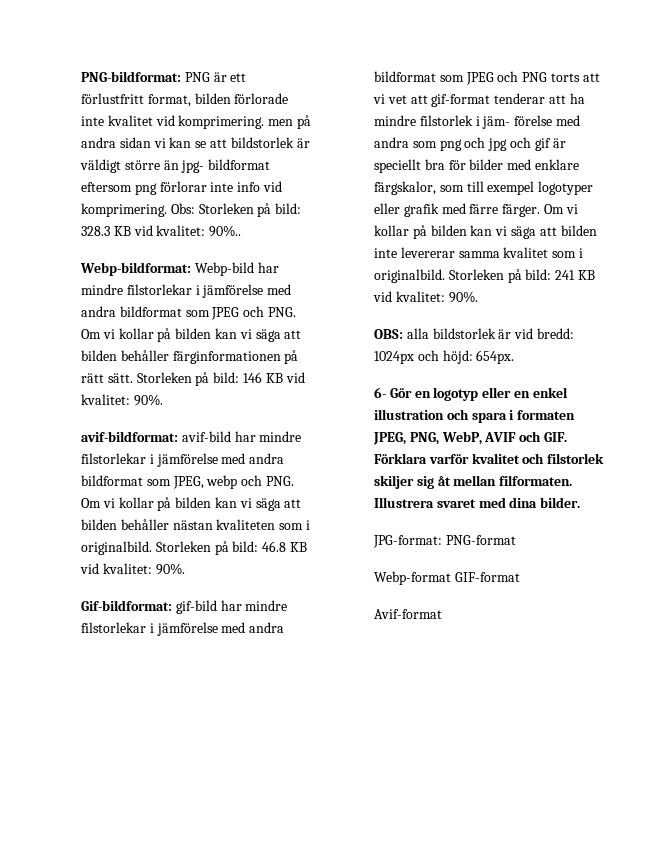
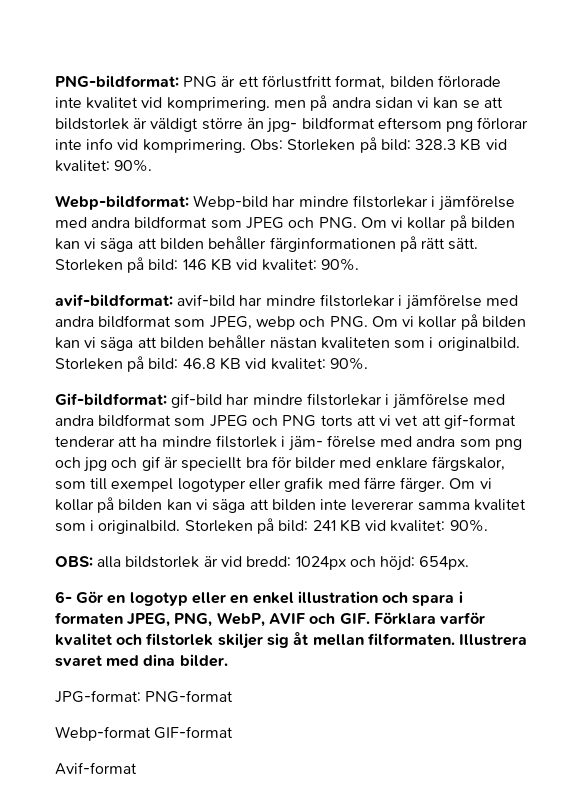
- Obs: Storleken på bild: 328.3 KB vid kvalitet: 90%..
+ Obs: Storleken på bild: 328.3 KB vid kvalitet: 90%.

